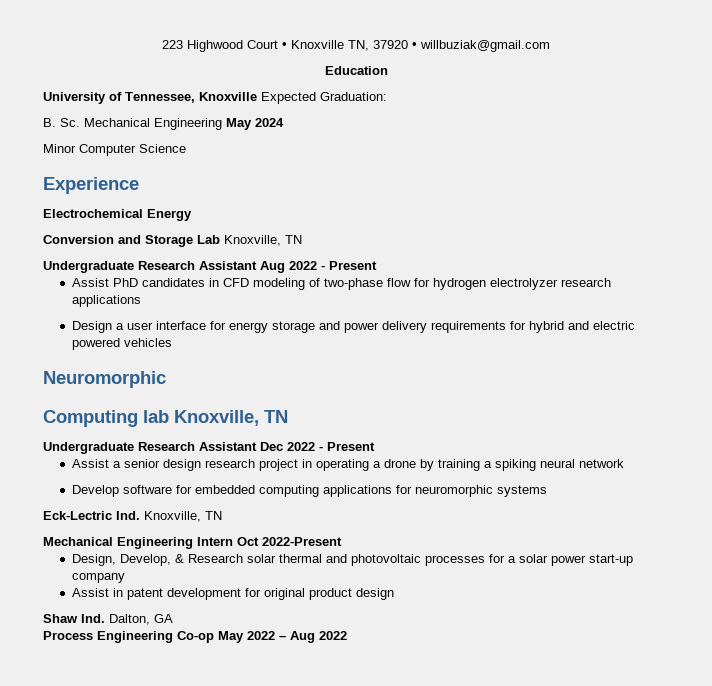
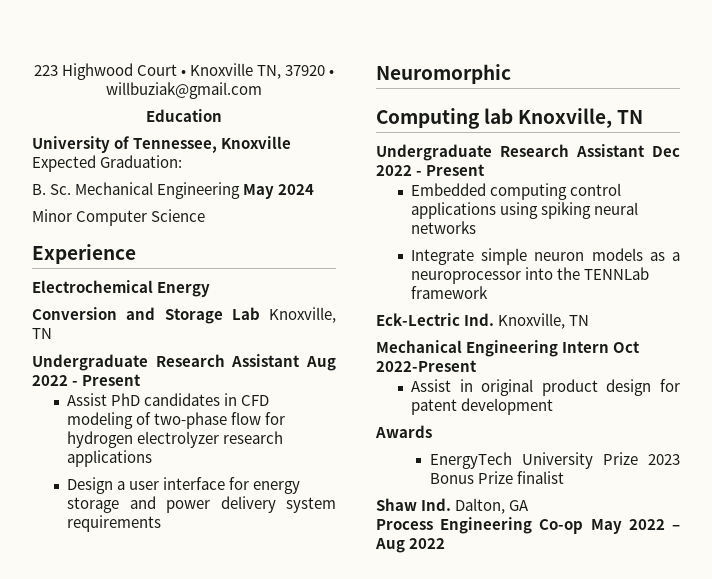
- Design a user interface for energy storage and power delivery requirements for hybrid and electric powered vehicles
+ Design a user interface for energy storage and power delivery system requirements
- Assist a senior design research project in operating a drone by training a spiking neural network
- Develop software for embedded computing applications for neuromorphic systems
+ Embedded computing control applications using spiking neural networks
+ Integrate simple neuron models as a neuroprocessor into the TENNLab framework
- Design, Develop, & Research solar thermal and photovoltaic processes for a solar power start-up company
- Assist in patent development for original product design
+ Assist in original product design for patent development
+ Awards
+ EnergyTech University Prize 2023 Bonus Prize finalist

